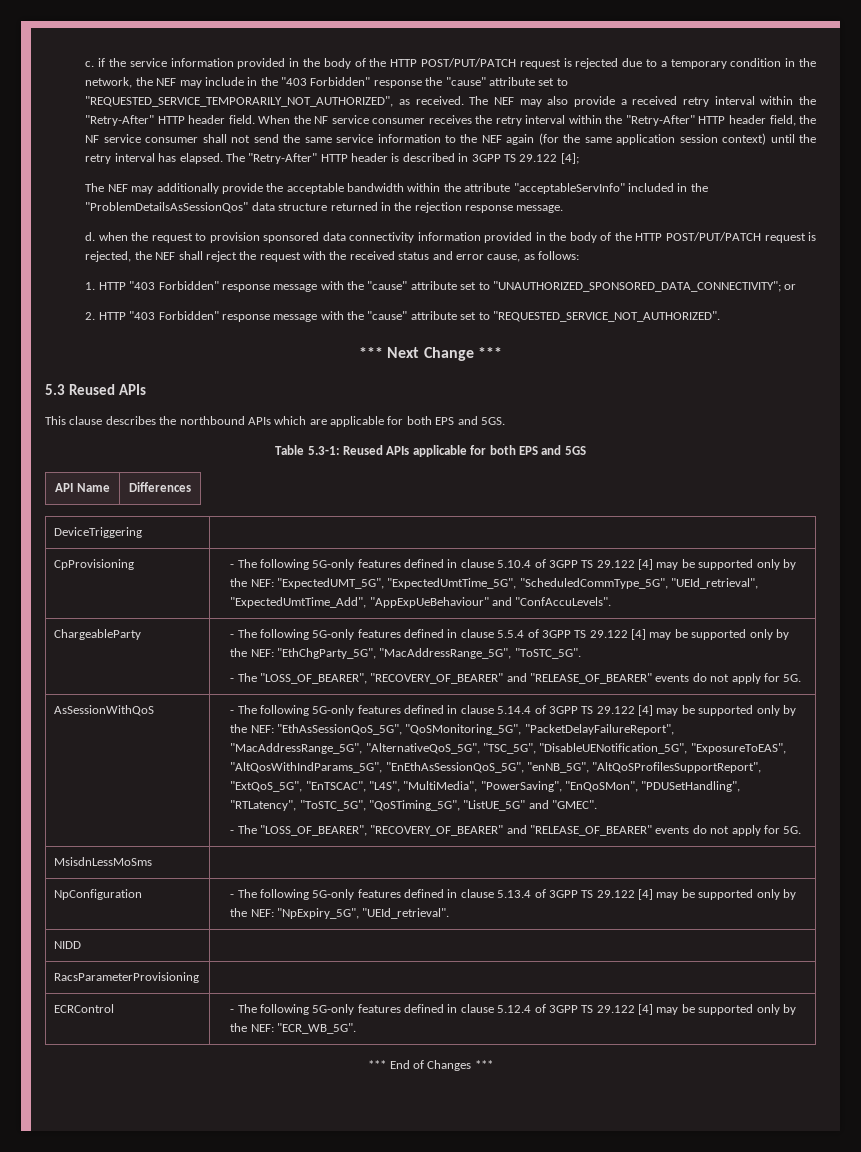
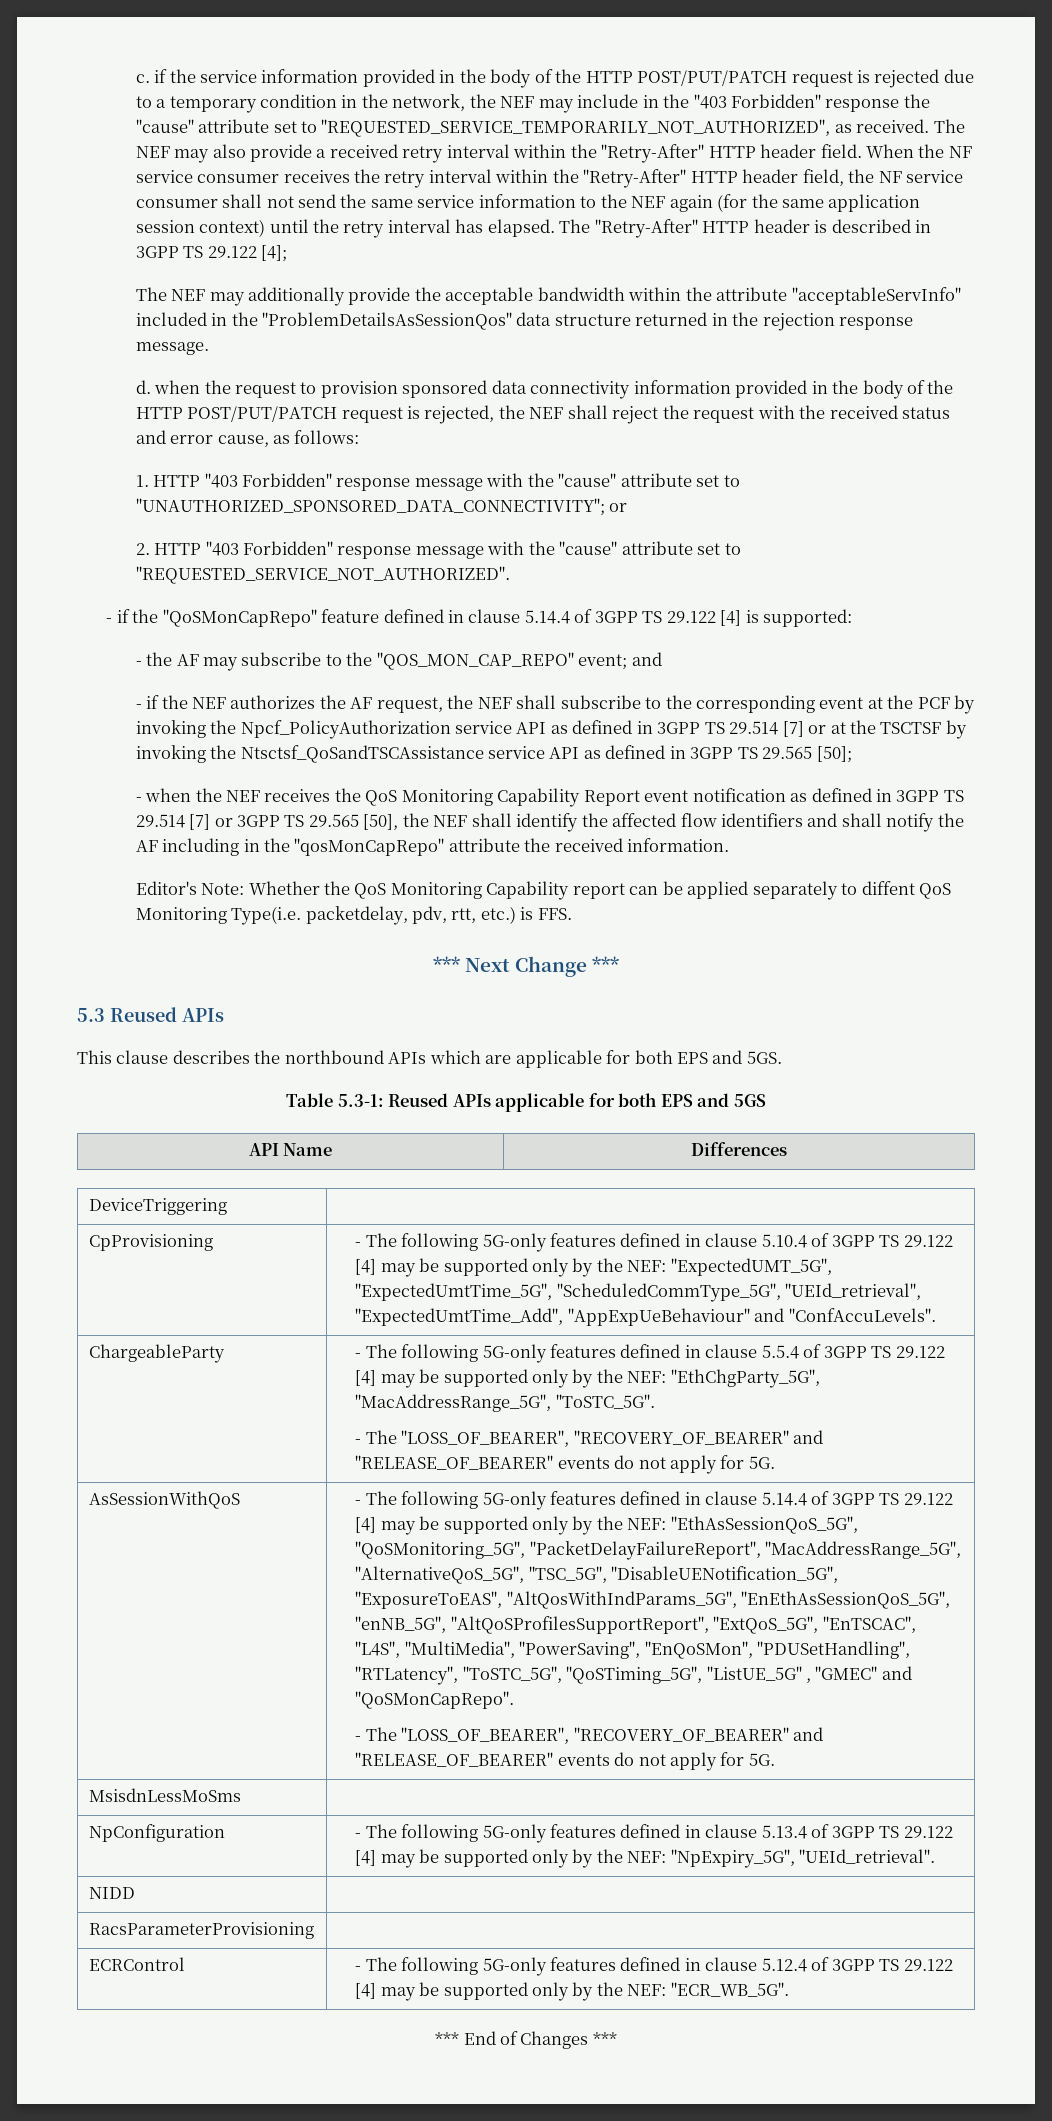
+ - if the "QoSMonCapRepo" feature defined in clause 5.14.4 of 3GPP TS 29.122 [4] is supported:
+ - the AF may subscribe to the "QOS_MON_CAP_REPO" event; and
+ - if the NEF authorizes the AF request, the NEF shall subscribe to the corresponding event at the PCF by invoking the Npcf_PolicyAuthorization service API as defined in 3GPP TS 29.514 [7] or at the TSCTSF by invoking the Ntsctsf_QoSandTSCAssistance service API as defined in 3GPP TS 29.565 [50];
+ - when the NEF receives the QoS Monitoring Capability Report event notification as defined in 3GPP TS 29.514 [7] or 3GPP TS 29.565 [50], the NEF shall identify the affected flow identifiers and shall notify the AF including in the "qosMonCapRepo" attribute the received information.
+ Editor's Note: Whether the QoS Monitoring Capability report can be applied separately to diffent QoS Monitoring Type(i.e. packetdelay, pdv, rtt, etc.) is FFS.
- - The following 5G-only features defined in clause 5.14.4 of 3GPP TS 29.122 [4] may be supported only by the NEF: "EthAsSessionQoS_5G", "QoSMonitoring_5G", "PacketDelayFailureReport", "MacAddressRange_5G", "AlternativeQoS_5G", "TSC_5G", "DisableUENotification_5G", "ExposureToEAS", "AltQosWithIndParams_5G", "EnEthAsSessionQoS_5G", "enNB_5G", "AltQoSProfilesSupportReport", "ExtQoS_5G", "EnTSCAC", "L4S", "MultiMedia", "PowerSaving", "EnQoSMon", "PDUSetHandling", "RTLatency", "ToSTC_5G", "QoSTiming_5G", "ListUE_5G" and "GMEC".
+ - The following 5G-only features defined in clause 5.14.4 of 3GPP TS 29.122 [4] may be supported only by the NEF: "EthAsSessionQoS_5G", "QoSMonitoring_5G", "PacketDelayFailureReport", "MacAddressRange_5G", "AlternativeQoS_5G", "TSC_5G", "DisableUENotification_5G", "ExposureToEAS", "AltQosWithIndParams_5G", "EnEthAsSessionQoS_5G", "enNB_5G", "AltQoSProfilesSupportReport", "ExtQoS_5G", "EnTSCAC", "L4S", "MultiMedia", "PowerSaving", "EnQoSMon", "PDUSetHandling", "RTLatency", "ToSTC_5G", "QoSTiming_5G", "ListUE_5G" , "GMEC" and "QoSMonCapRepo".

